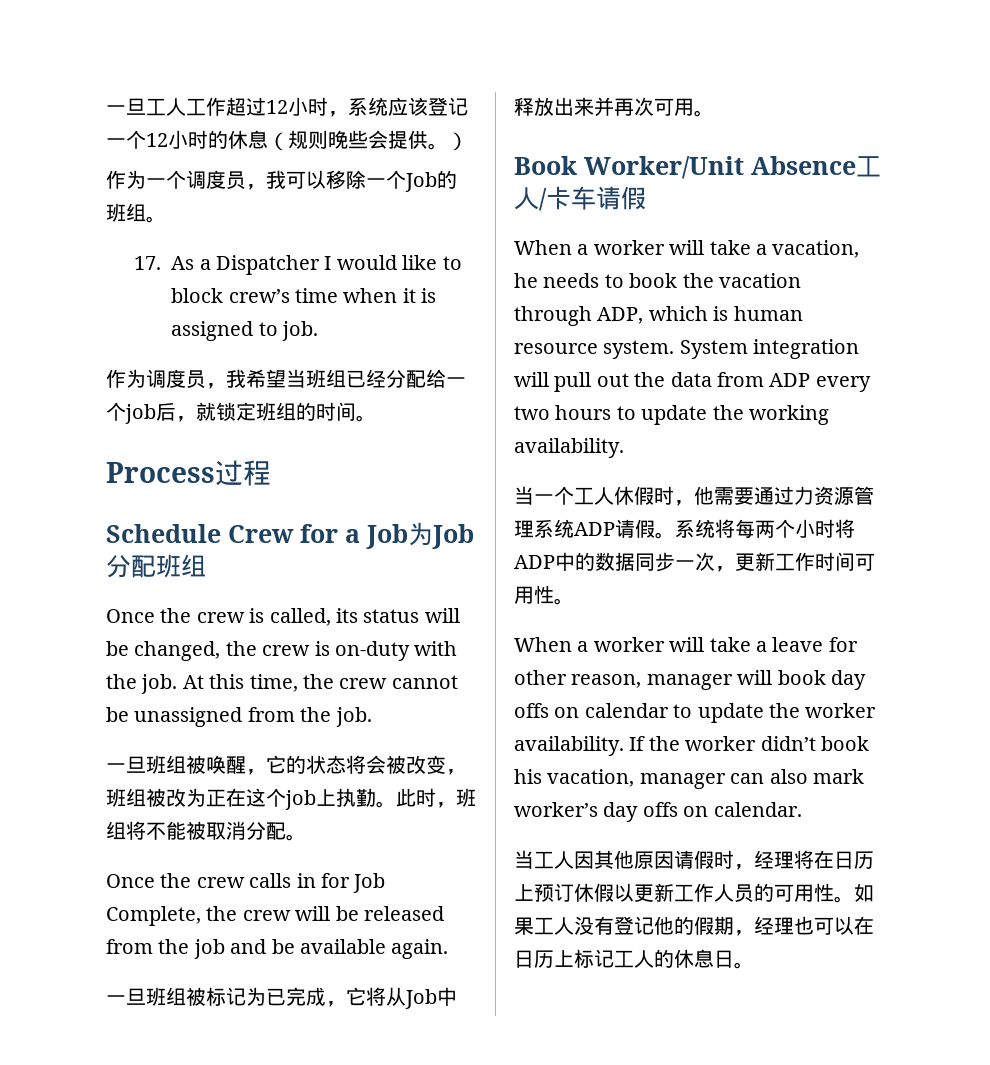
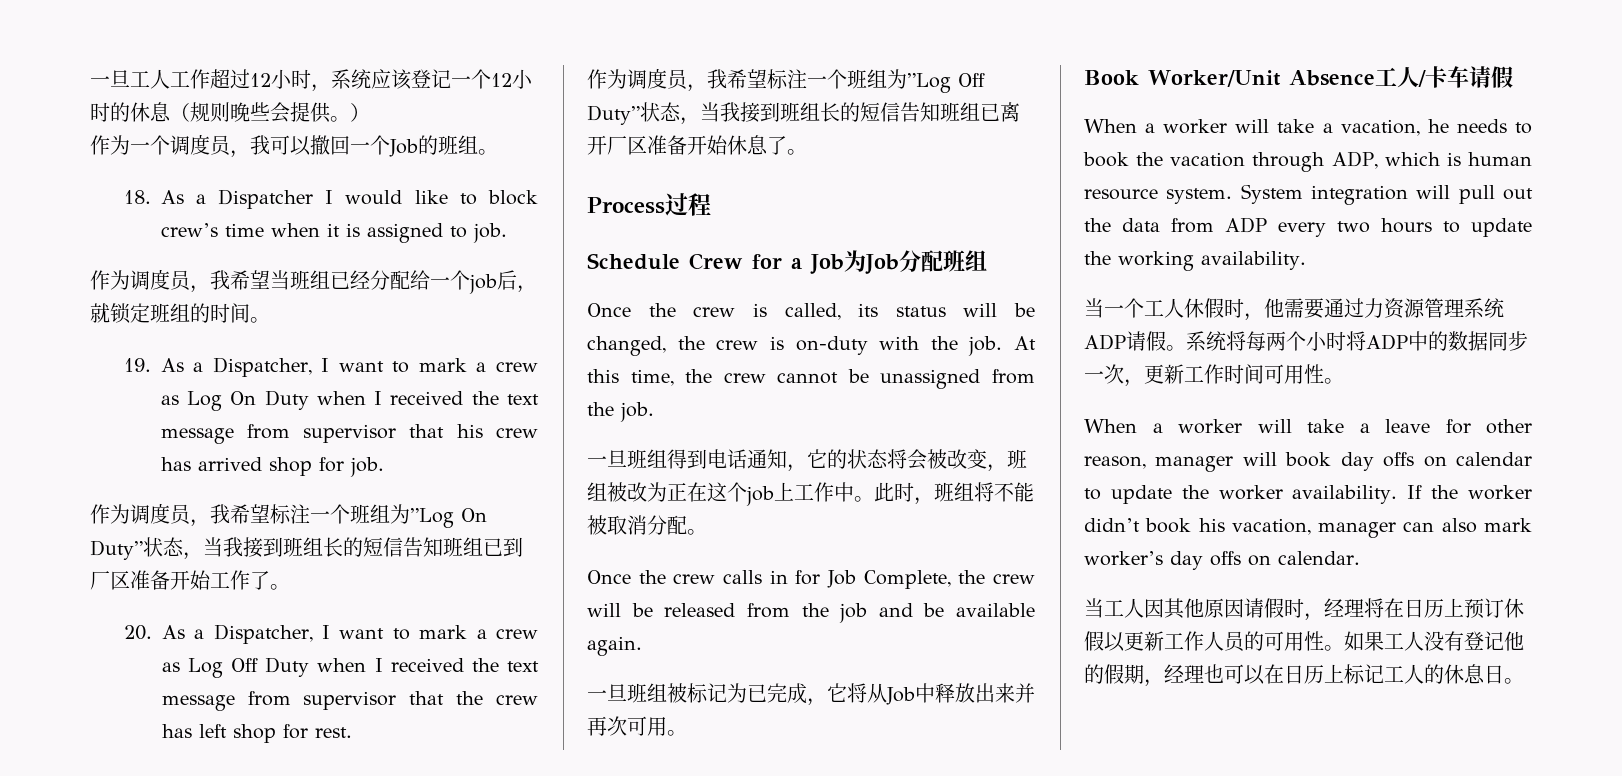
- 作为一个调度员，我可以移除一个Job的班组。
+ 作为一个调度员，我可以撤回一个Job的班组。
- 17. As a Dispatcher I would like to block crew’s time when it is assigned to job.
+ 18. As a Dispatcher I would like to block crew’s time when it is assigned to job.
+ 19. As a Dispatcher, I want to mark a crew as Log On Duty when I received the text message from supervisor that his crew has arrived shop for job.
+ 作为调度员，我希望标注一个班组为”Log On Duty”状态，当我接到班组长的短信告知班组已到厂区准备开始工作了。
+ 20. As a Dispatcher, I want to mark a crew as Log Off Duty when I received the text message from supervisor that the crew has left shop for rest.
+ 作为调度员，我希望标注一个班组为”Log Off Duty”状态，当我接到班组长的短信告知班组已离开厂区准备开始休息了。
- 一旦班组被唤醒，它的状态将会被改变，班组被改为正在这个job上执勤。
+ 一旦班组得到电话通知，它的状态将会被改变，班组被改为正在这个job上工作中。

